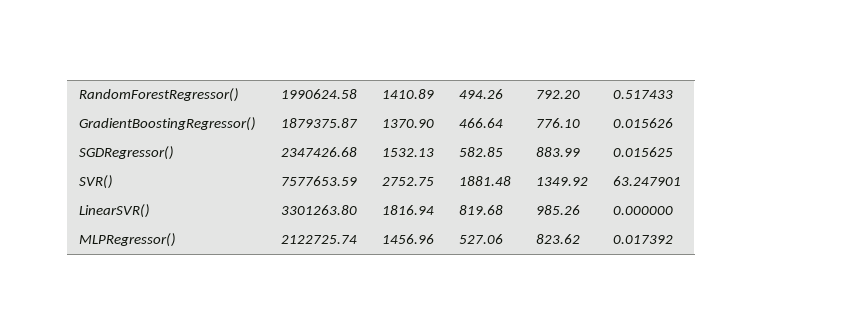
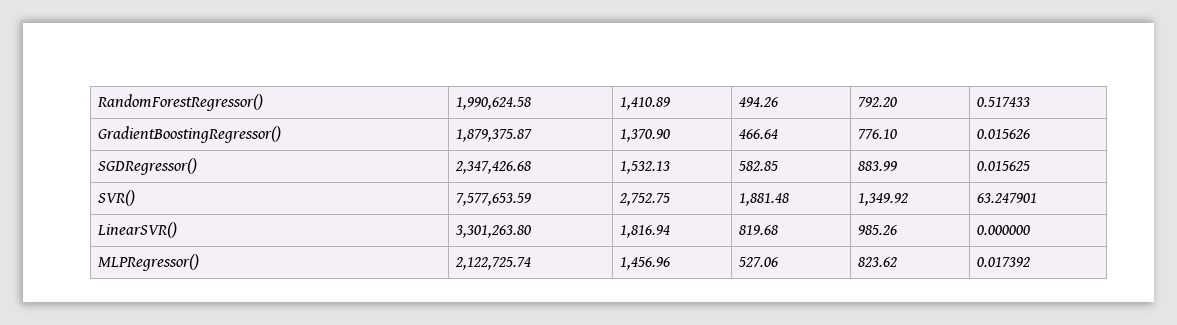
- RandomForestRegressor() | 1990624.58 | 1410.89 | 494.26 | 792.20 | 0.517433
+ RandomForestRegressor() | 1,990,624.58 | 1,410.89 | 494.26 | 792.20 | 0.517433
- GradientBoostingRegressor() | 1879375.87 | 1370.90 | 466.64 | 776.10 | 0.015626
+ GradientBoostingRegressor() | 1,879,375.87 | 1,370.90 | 466.64 | 776.10 | 0.015626
- SGDRegressor() | 2347426.68 | 1532.13 | 582.85 | 883.99 | 0.015625
+ SGDRegressor() | 2,347,426.68 | 1,532.13 | 582.85 | 883.99 | 0.015625
- SVR() | 7577653.59 | 2752.75 | 1881.48 | 1349.92 | 63.247901
+ SVR() | 7,577,653.59 | 2,752.75 | 1,881.48 | 1,349.92 | 63.247901
- LinearSVR() | 3301263.80 | 1816.94 | 819.68 | 985.26 | 0.000000
+ LinearSVR() | 3,301,263.80 | 1,816.94 | 819.68 | 985.26 | 0.000000
- MLPRegressor() | 2122725.74 | 1456.96 | 527.06 | 823.62 | 0.017392
+ MLPRegressor() | 2,122,725.74 | 1,456.96 | 527.06 | 823.62 | 0.017392

